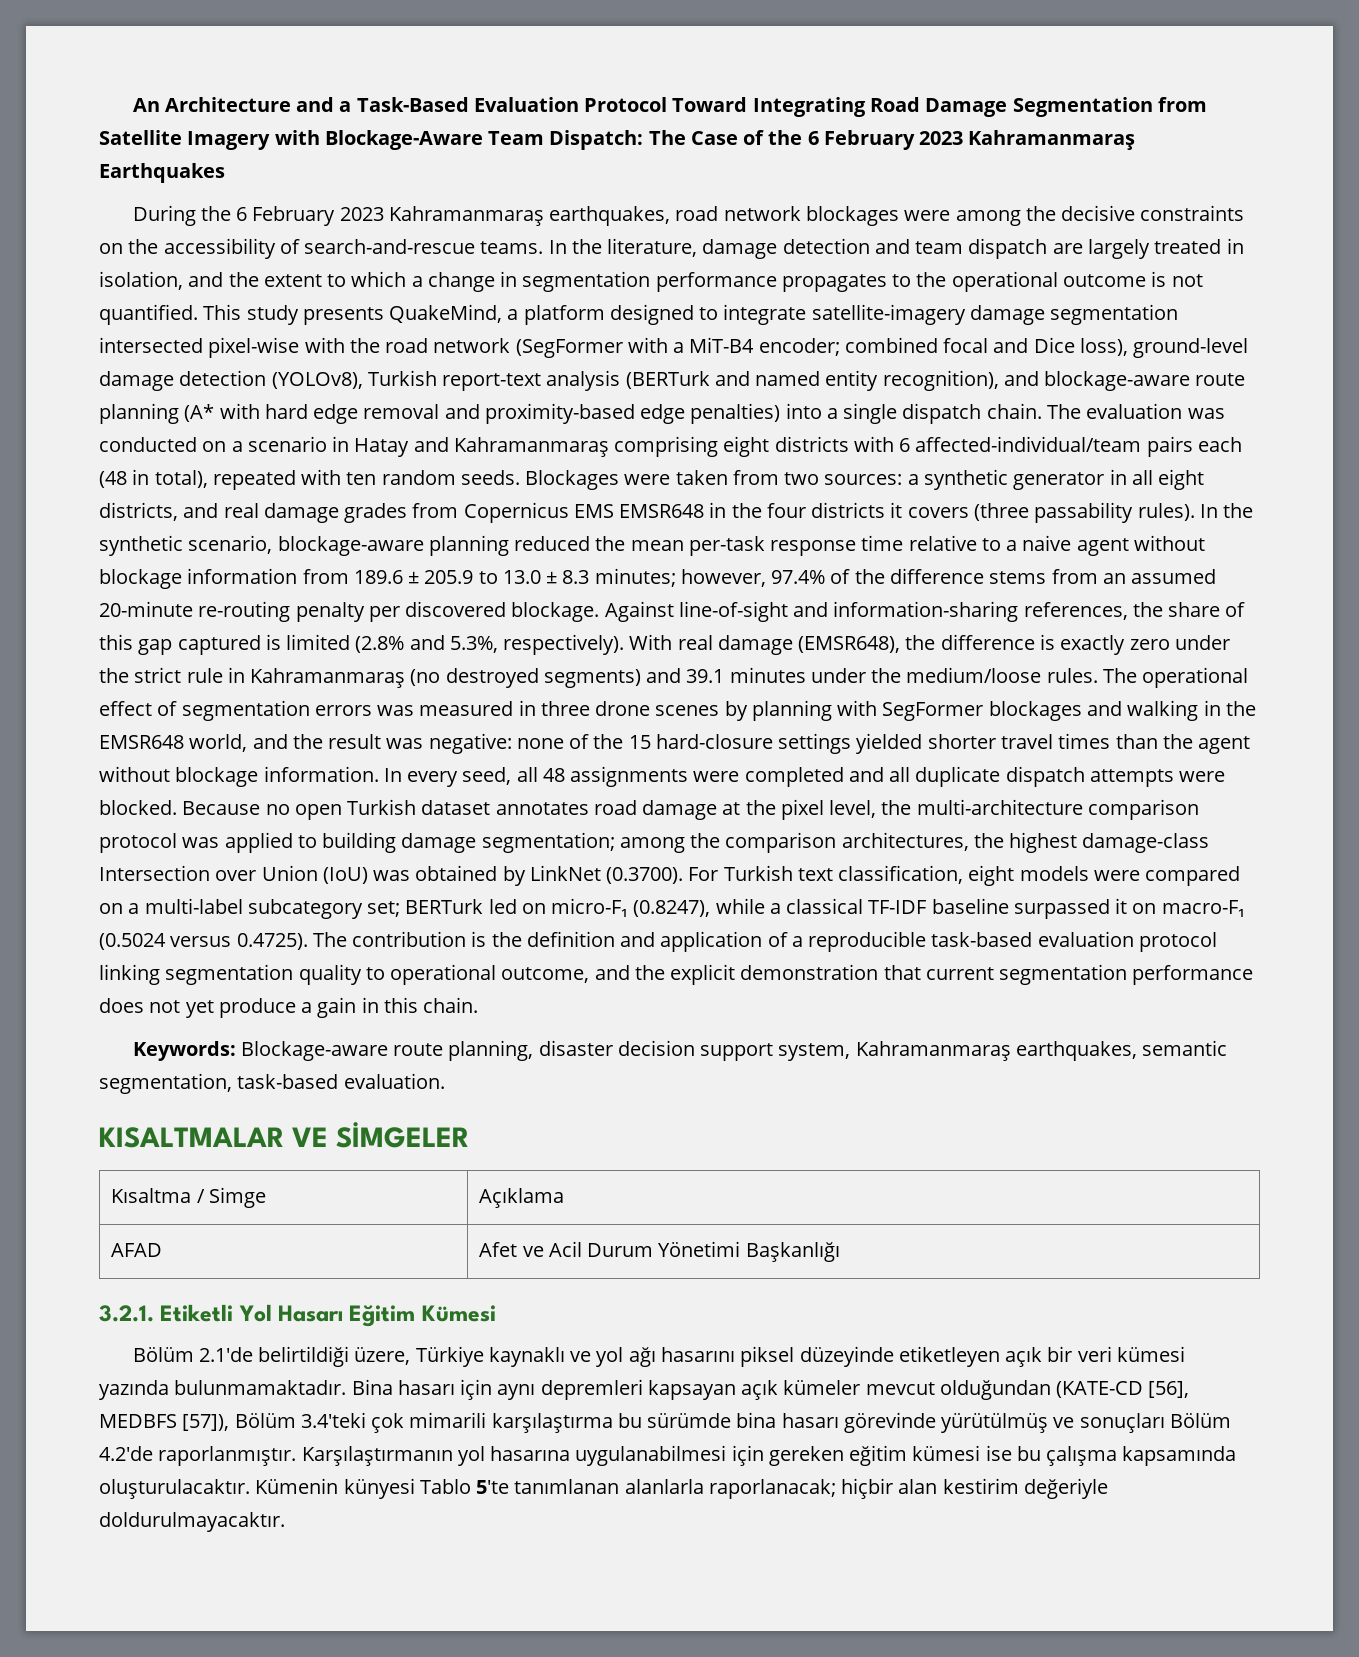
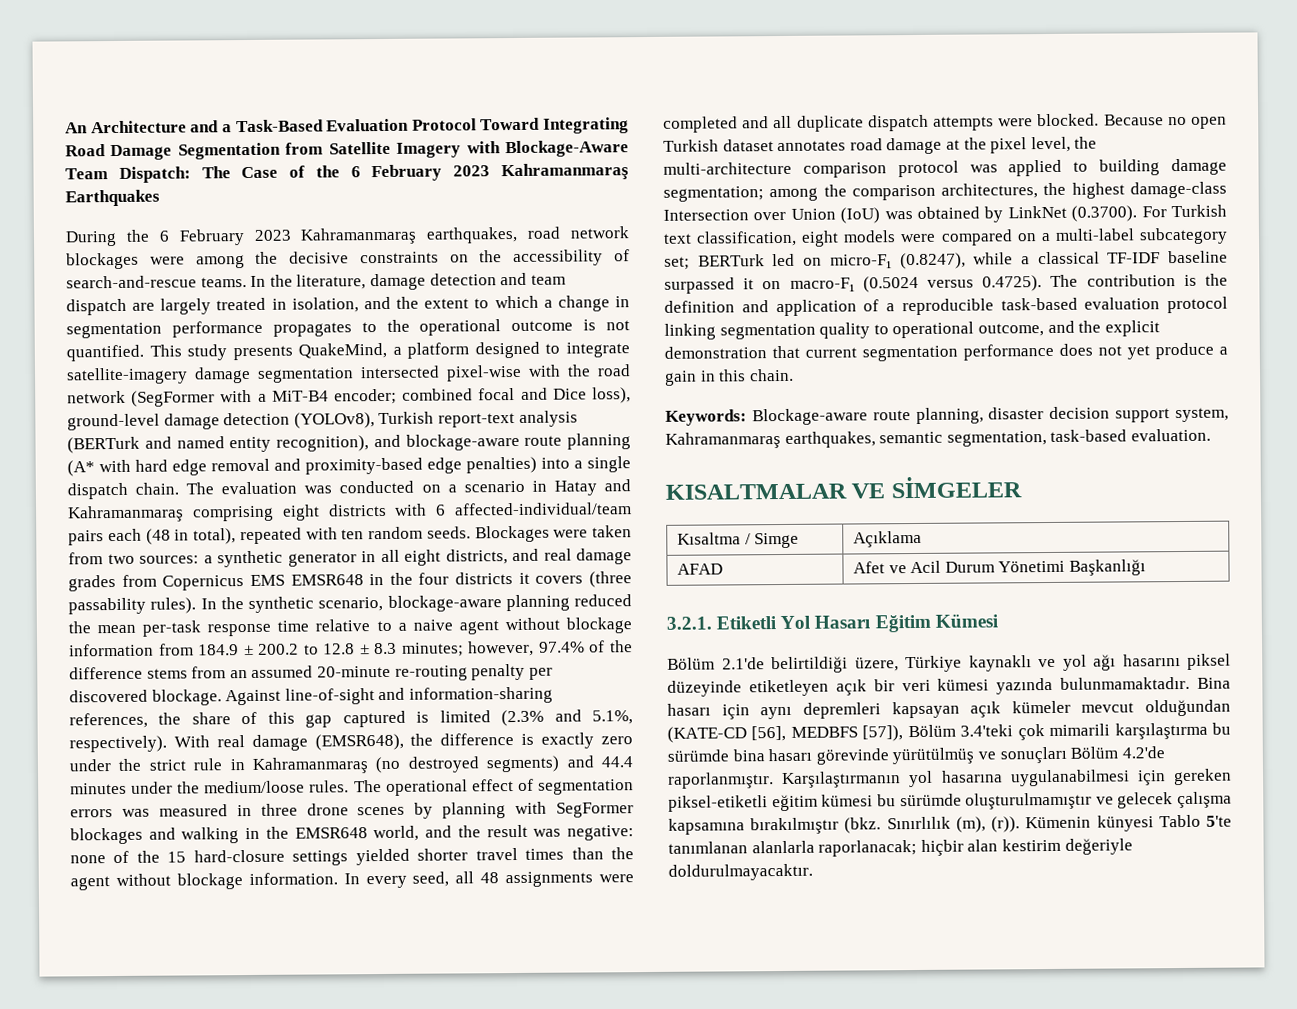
- In the synthetic scenario, blockage-aware planning reduced the mean per-task response time relative to a naive agent without blockage information from 189.6 ± 205.9 to 13.0 ± 8.3 minutes; however, 97.4% of the difference stems from an assumed 20-minute re-routing penalty per discovered blockage.
+ In the synthetic scenario, blockage-aware planning reduced the mean per-task response time relative to a naive agent without blockage information from 184.9 ± 200.2 to 12.8 ± 8.3 minutes; however, 97.4% of the difference stems from an assumed 20-minute re-routing penalty per discovered blockage.
- Against line-of-sight and information-sharing references, the share of this gap captured is limited (2.8% and 5.3%, respectively).
+ Against line-of-sight and information-sharing references, the share of this gap captured is limited (2.3% and 5.1%, respectively).
- With real damage (EMSR648), the difference is exactly zero under the strict rule in Kahramanmaraş (no destroyed segments) and 39.1 minutes under the medium/loose rules.
+ With real damage (EMSR648), the difference is exactly zero under the strict rule in Kahramanmaraş (no destroyed segments) and 44.4 minutes under the medium/loose rules.
- Karşılaştırmanın yol hasarına uygulanabilmesi için gereken eğitim kümesi ise bu çalışma kapsamında oluşturulacaktır.
+ Karşılaştırmanın yol hasarına uygulanabilmesi için gereken piksel-etiketli eğitim kümesi bu sürümde oluşturulmamıştır ve gelecek çalışma kapsamına bırakılmıştır (bkz. Sınırlılık (m), (r)).

